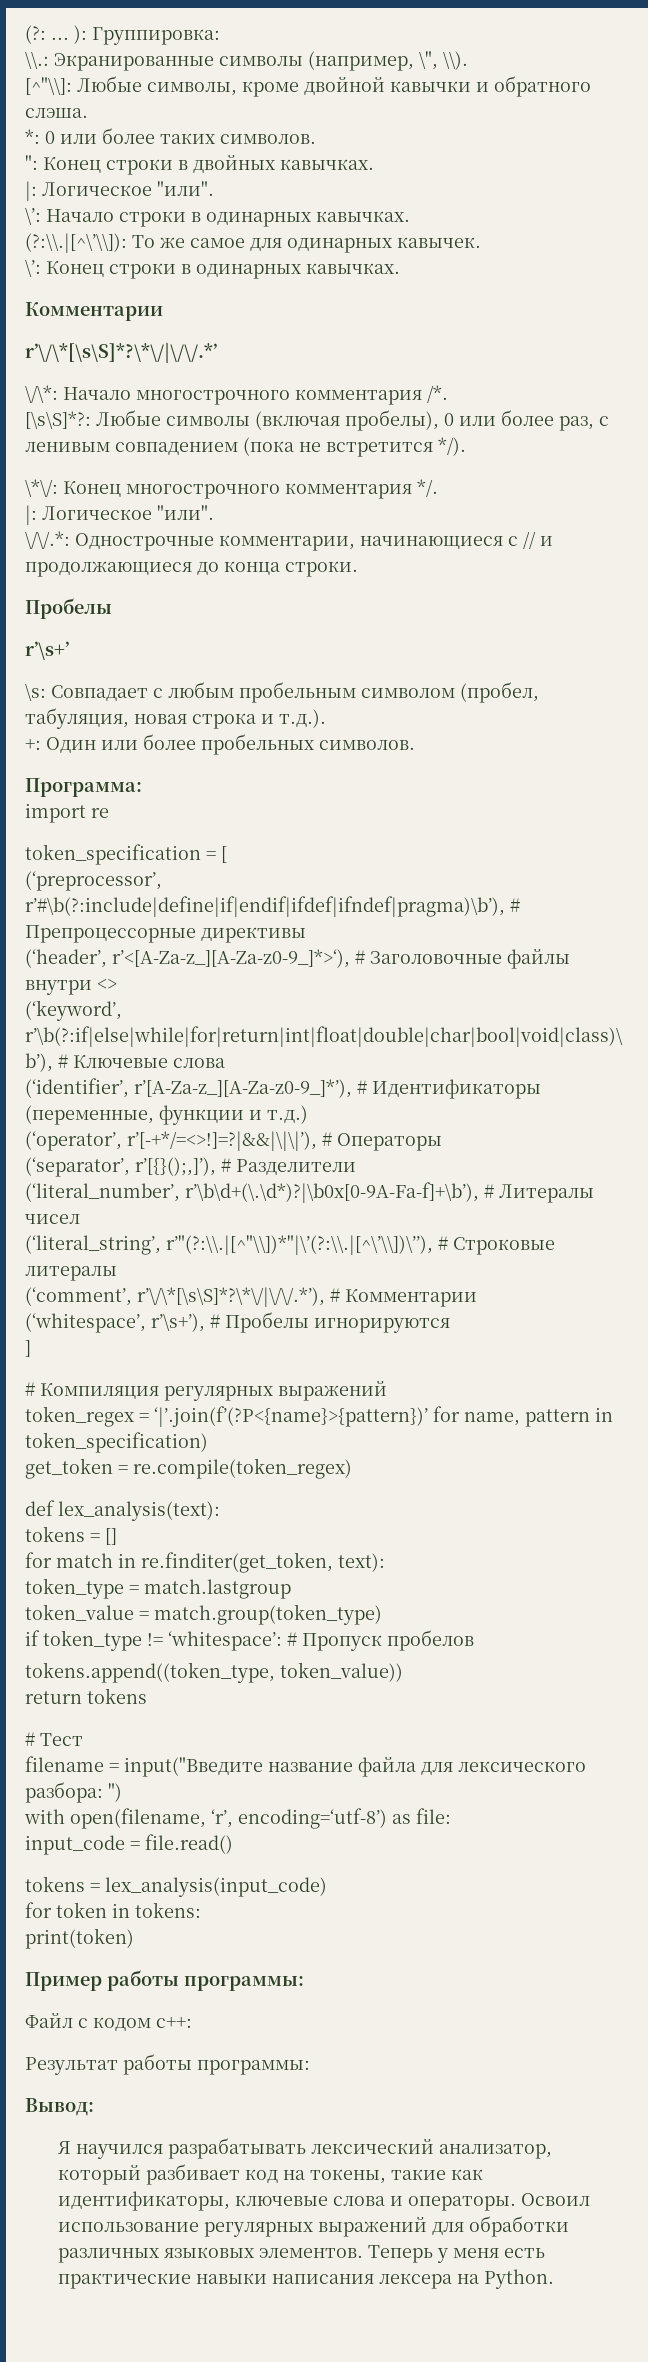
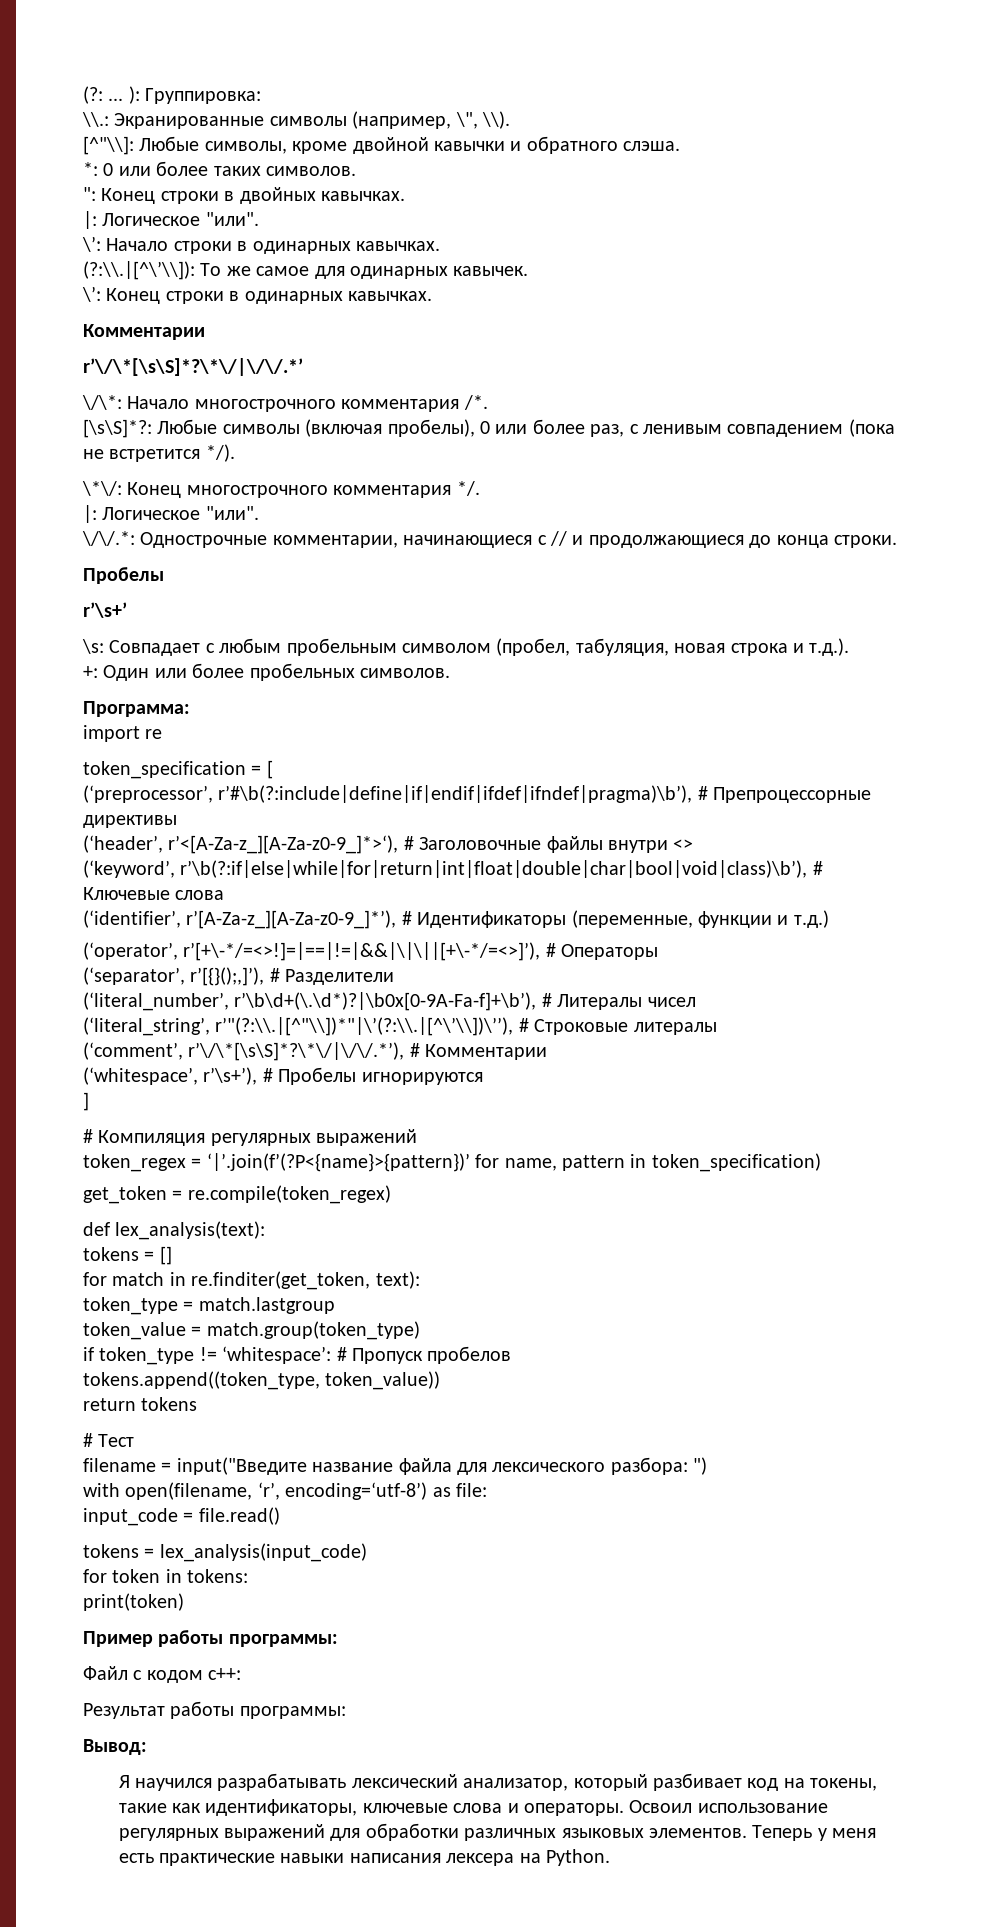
- (‘operator’, r’[-+*/=<>!]=?|&&|\|\|’), # Операторы
+ (‘operator’, r’[+\-*/=<>!]=|==|!=|&&|\|\||[+\-*/=<>]’), # Операторы

